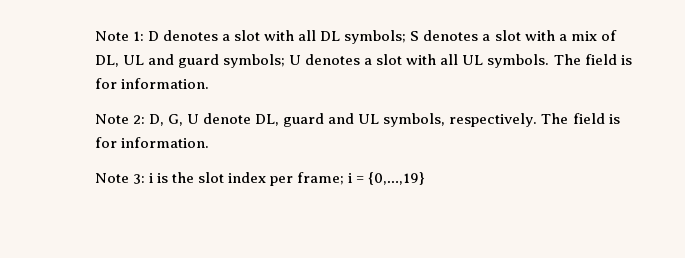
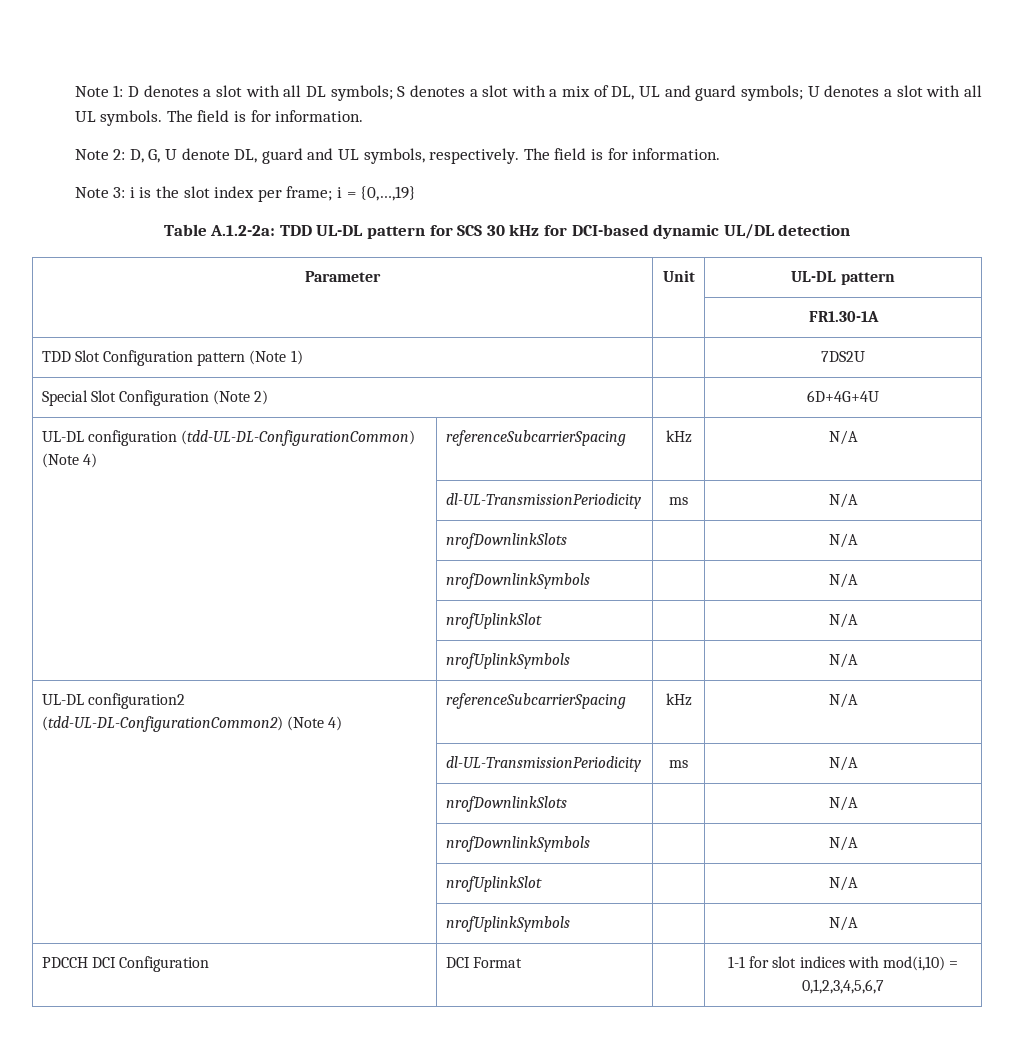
+ Table A.1.2-2a: TDD UL-DL pattern for SCS 30 kHz for DCI-based dynamic UL/DL detection
+ Parameter | Unit | UL-DL pattern
+ | | FR1.30-1A
+ TDD Slot Configuration pattern (Note 1) | | 7DS2U
+ Special Slot Configuration (Note 2) | | 6D+4G+4U
+ UL-DL configuration (tdd-UL-DL-ConfigurationCommon) (Note 4) | referenceSubcarrierSpacing | kHz | N/A
+ | dl-UL-TransmissionPeriodicity | ms | N/A
+ | nrofDownlinkSlots | | N/A
+ | nrofDownlinkSymbols | | N/A
+ | nrofUplinkSlot | | N/A
+ | nrofUplinkSymbols | | N/A
+ UL-DL configuration2 (tdd-UL-DL-ConfigurationCommon2) (Note 4) | referenceSubcarrierSpacing | kHz | N/A
+ | dl-UL-TransmissionPeriodicity | ms | N/A
+ | nrofDownlinkSlots | | N/A
+ | nrofDownlinkSymbols | | N/A
+ | nrofUplinkSlot | | N/A
+ | nrofUplinkSymbols | | N/A
+ PDCCH DCI Configuration | DCI Format | | 1-1 for slot indices with mod(i,10) = 0,1,2,3,4,5,6,7

